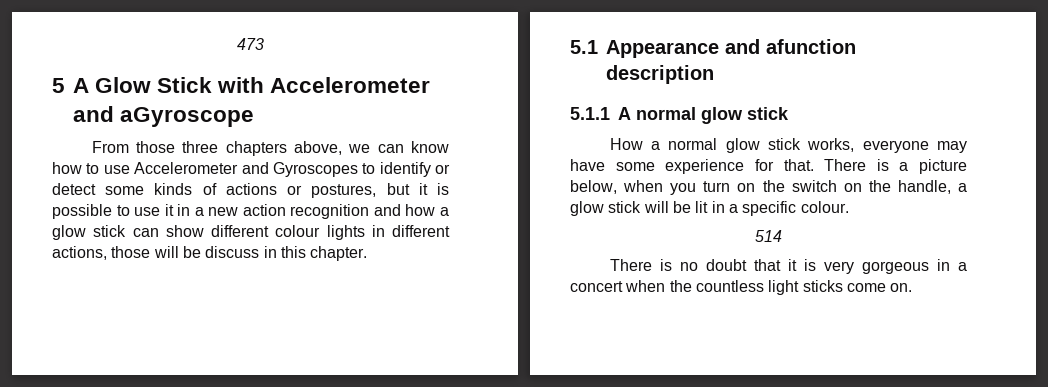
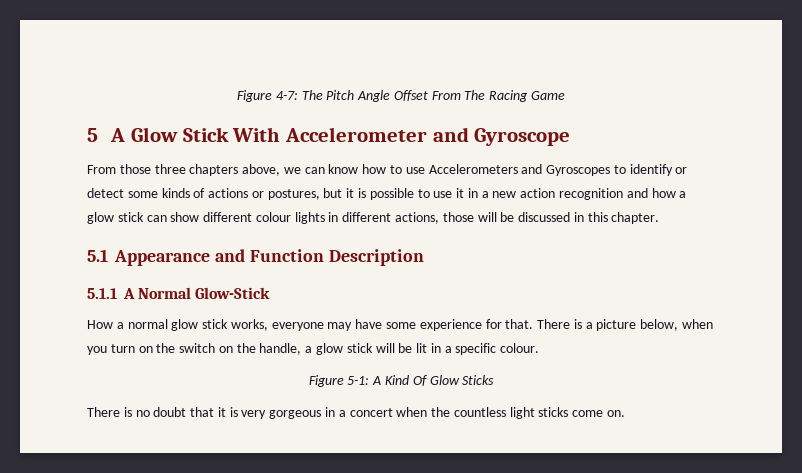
- 473
+ Figure 4-7: The Pitch Angle Offset From The Racing Game
- 5 A Glow Stick with Accelerometer and aGyroscope
+ 5 A Glow Stick With Accelerometer and Gyroscope
- From those three chapters above, we can know how to use Accelerometer and Gyroscopes to identify or detect some kinds of actions or postures, but it is possible to use it in a new action recognition and how a glow stick can show different colour lights in different actions, those will be discuss in this chapter.
+ From those three chapters above, we can know how to use Accelerometers and Gyroscopes to identify or detect some kinds of actions or postures, but it is possible to use it in a new action recognition and how a glow stick can show different colour lights in different actions, those will be discussed in this chapter.
- 5.1 Appearance and afunction description
+ 5.1 Appearance and Function Description
- 5.1.1 A normal glow stick
+ 5.1.1 A Normal Glow-Stick
- 514
+ Figure 5-1: A Kind Of Glow Sticks

